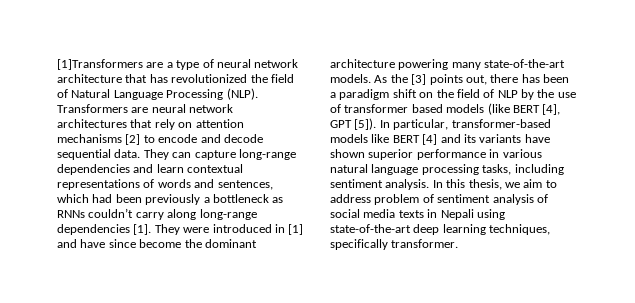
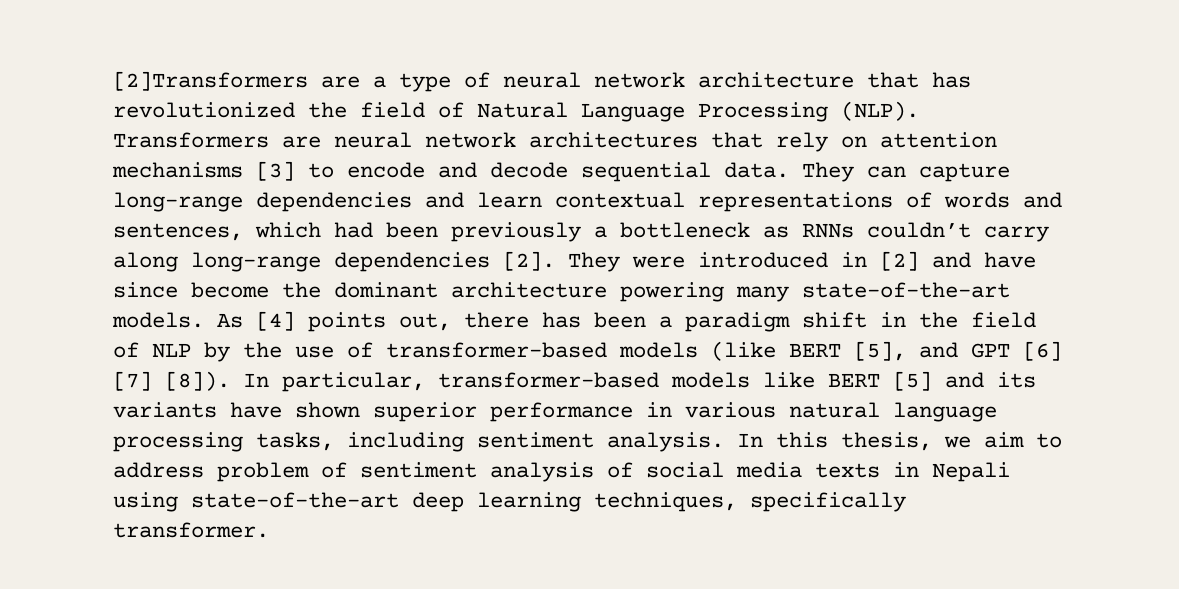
- [1]Transformers are a type of neural network architecture that has revolutionized the field of Natural Language Processing (NLP).
+ [2]Transformers are a type of neural network architecture that has revolutionized the field of Natural Language Processing (NLP).
- Transformers are neural network architectures that rely on attention mechanisms [2] to encode and decode sequential data.
+ Transformers are neural network architectures that rely on attention mechanisms [3] to encode and decode sequential data.
- They can capture long-range dependencies and learn contextual representations of words and sentences, which had been previously a bottleneck as RNNs couldn’t carry along long-range dependencies [1].
+ They can capture long-range dependencies and learn contextual representations of words and sentences, which had been previously a bottleneck as RNNs couldn’t carry along long-range dependencies [2].
- They were introduced in [1] and have since become the dominant architecture powering many state-of-the-art models.
+ They were introduced in [2] and have since become the dominant architecture powering many state-of-the-art models.
- As the [3] points out, there has been a paradigm shift on the field of NLP by the use of transformer based models (like BERT [4], GPT [5]).
+ As [4] points out, there has been a paradigm shift in the field of NLP by the use of transformer-based models (like BERT [5], and GPT [6] [7] [8]).
- In particular, transformer-based models like BERT [4] and its variants have shown superior performance in various natural language processing tasks, including sentiment analysis.
+ In particular, transformer-based models like BERT [5] and its variants have shown superior performance in various natural language processing tasks, including sentiment analysis.

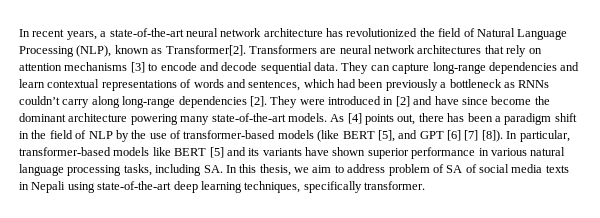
- [2]Transformers are a type of neural network architecture that has revolutionized the field of Natural Language Processing (NLP).
+ In recent years, a state-of-the-art neural network architecture has revolutionized the field of Natural Language Processing (NLP), known as Transformer[2].
- In particular, transformer-based models like BERT [5] and its variants have shown superior performance in various natural language processing tasks, including sentiment analysis. In this thesis, we aim to address problem of sentiment analysis of social media texts in Nepali using state-of-the-art deep learning techniques, specifically transformer.
+ In particular, transformer-based models like BERT [5] and its variants have shown superior performance in various natural language processing tasks, including SA. In this thesis, we aim to address problem of SA of social media texts in Nepali using state-of-the-art deep learning techniques, specifically transformer.

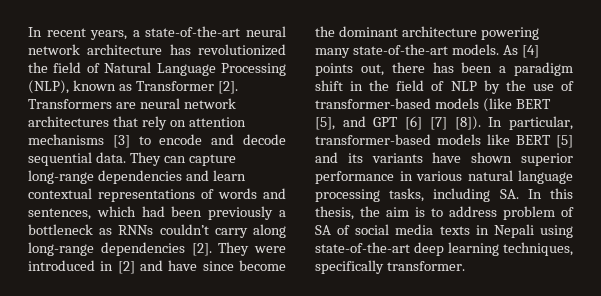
- In recent years, a state-of-the-art neural network architecture has revolutionized the field of Natural Language Processing (NLP), known as Transformer[2].
+ In recent years, a state-of-the-art neural network architecture has revolutionized the field of Natural Language Processing (NLP), known as Transformer [2].
- In particular, transformer-based models like BERT [5] and its variants have shown superior performance in various natural language processing tasks, including SA. In this thesis, we aim to address problem of SA of social media texts in Nepali using state-of-the-art deep learning techniques, specifically transformer.
+ In particular, transformer-based models like BERT [5] and its variants have shown superior performance in various natural language processing tasks, including SA. In this thesis, the aim is to address problem of SA of social media texts in Nepali using state-of-the-art deep learning techniques, specifically transformer.

